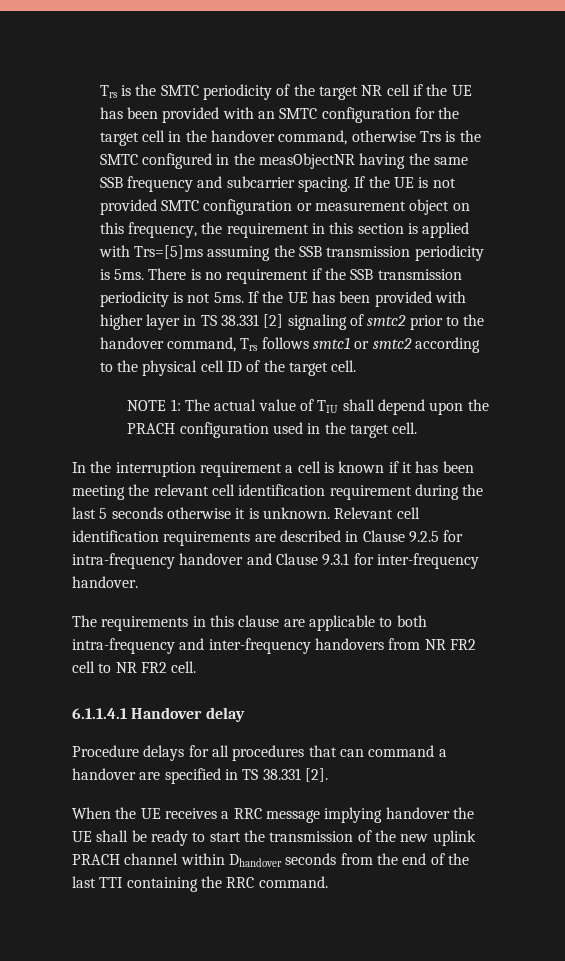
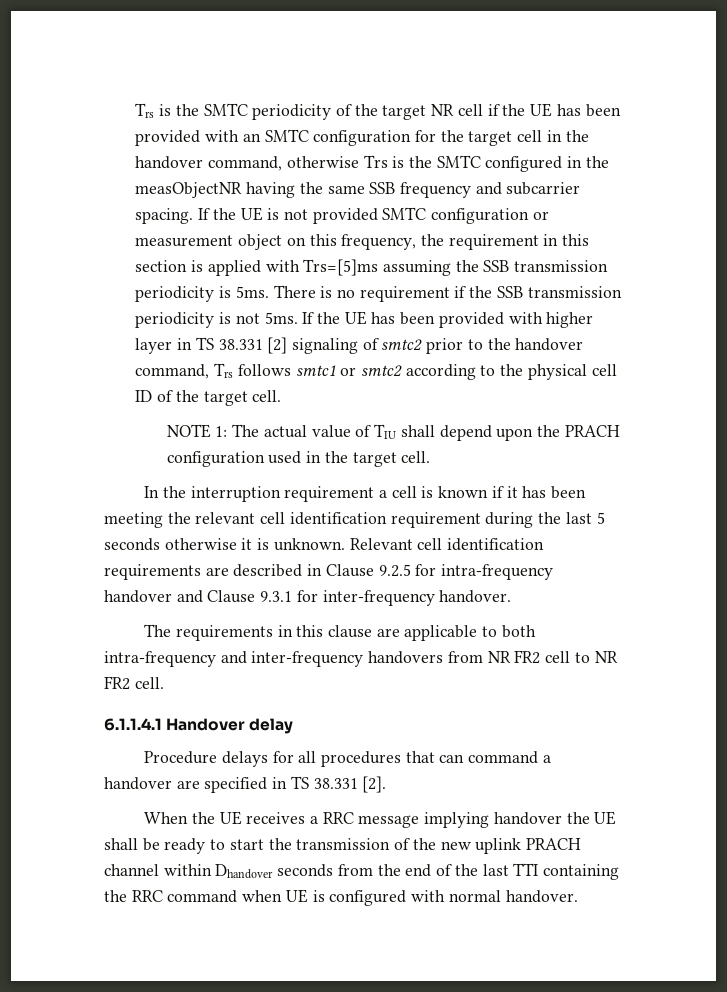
- When the UE receives a RRC message implying handover the UE shall be ready to start the transmission of the new uplink PRACH channel within Dhandover seconds from the end of the last TTI containing the RRC command.
+ When the UE receives a RRC message implying handover the UE shall be ready to start the transmission of the new uplink PRACH channel within Dhandover seconds from the end of the last TTI containing the RRC command when UE is configured with normal handover.

